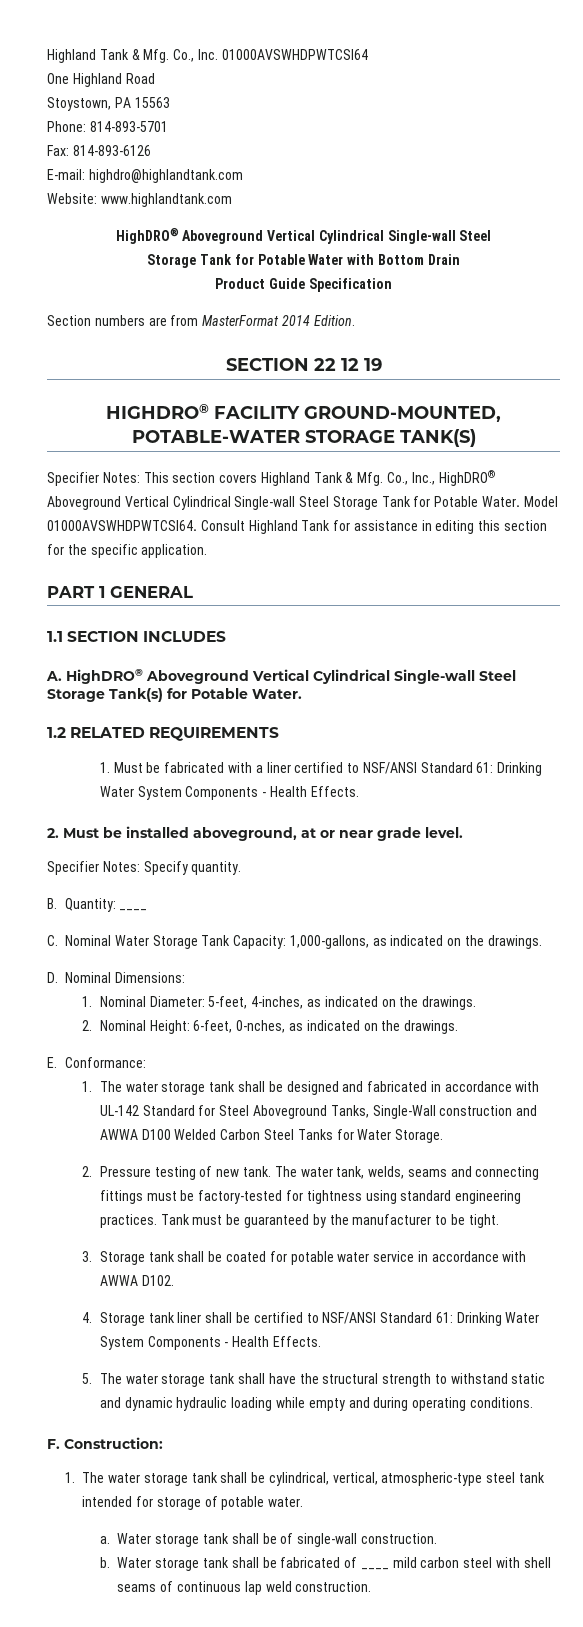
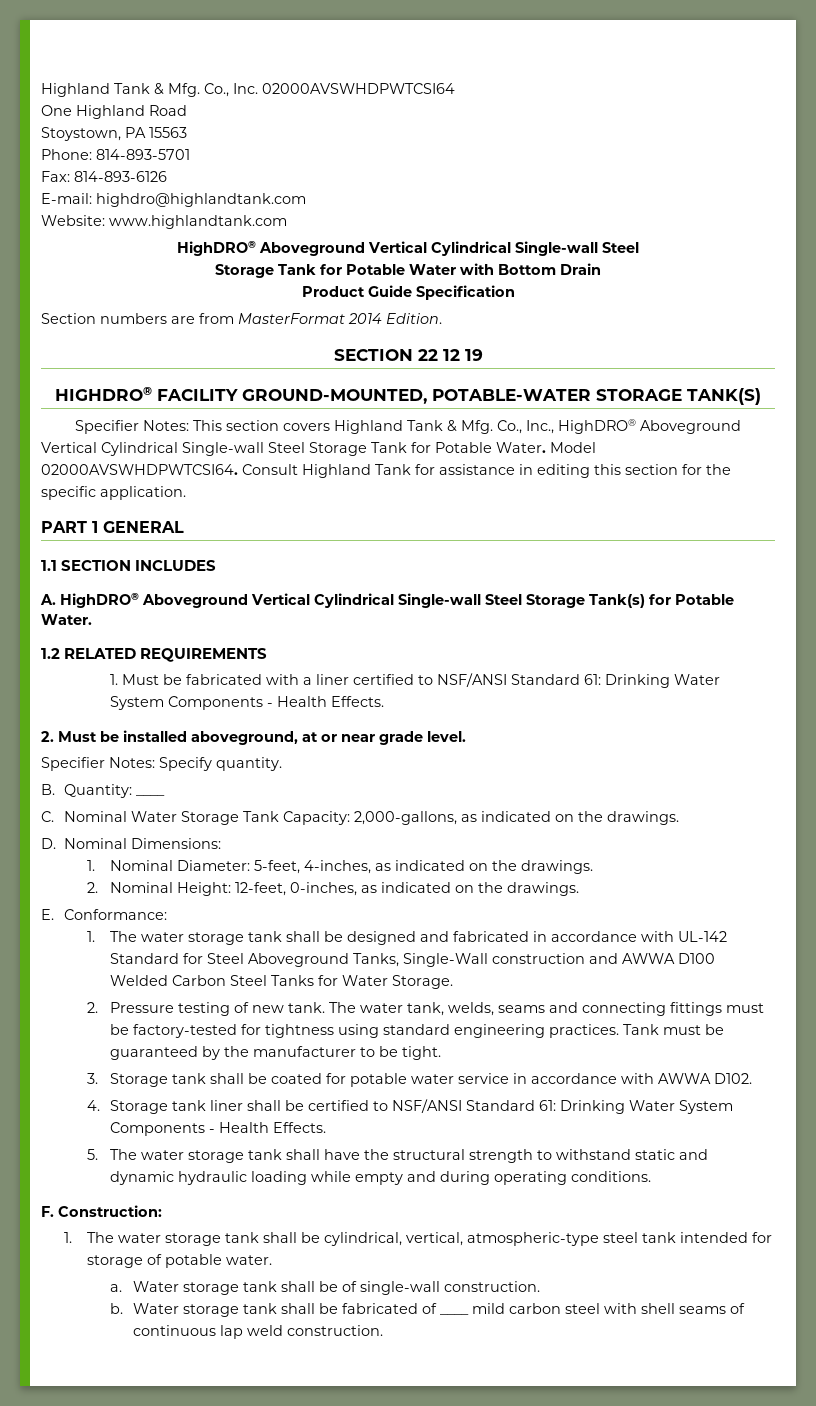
- Highland Tank & Mfg. Co., Inc. 01000AVSWHDPWTCSI64
+ Highland Tank & Mfg. Co., Inc. 02000AVSWHDPWTCSI64
- Model 01000AVSWHDPWTCSI64.
+ Model 02000AVSWHDPWTCSI64.
- C. Nominal Water Storage Tank Capacity: 1,000-gallons, as indicated on the drawings.
+ C. Nominal Water Storage Tank Capacity: 2,000-gallons, as indicated on the drawings.
- 2. Nominal Height: 6-feet, 0-nches, as indicated on the drawings.
+ 2. Nominal Height: 12-feet, 0-inches, as indicated on the drawings.

